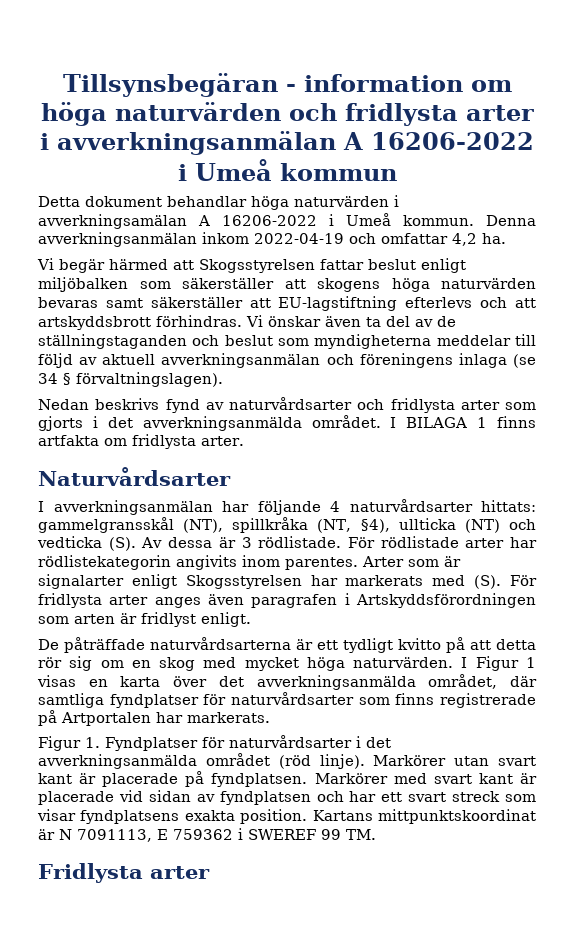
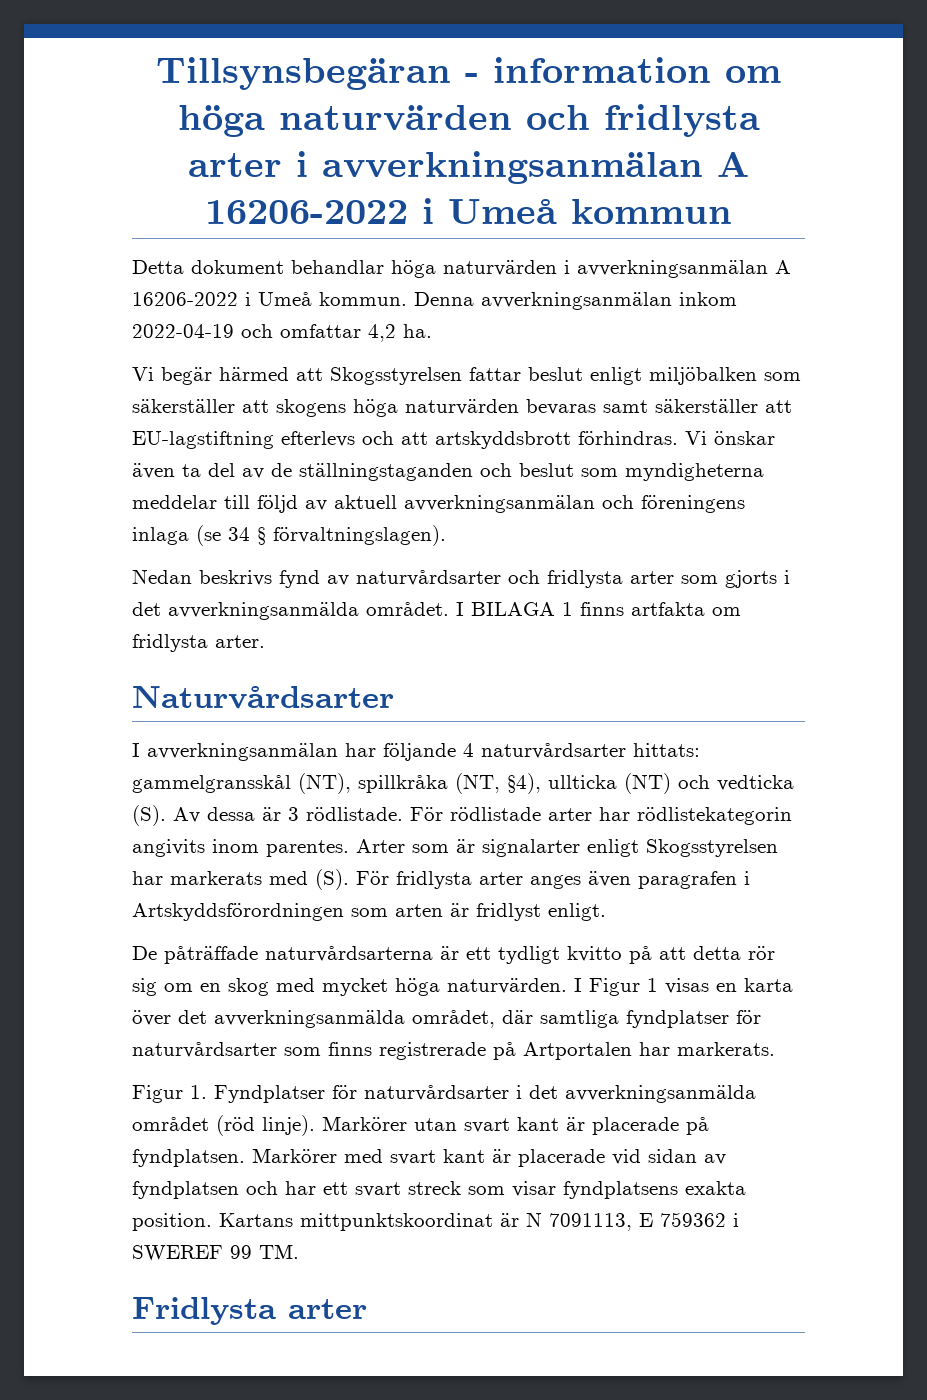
- Detta dokument behandlar höga naturvärden i avverkningsamälan A 16206-2022 i Umeå kommun.
+ Detta dokument behandlar höga naturvärden i avverkningsanmälan A 16206-2022 i Umeå kommun.

